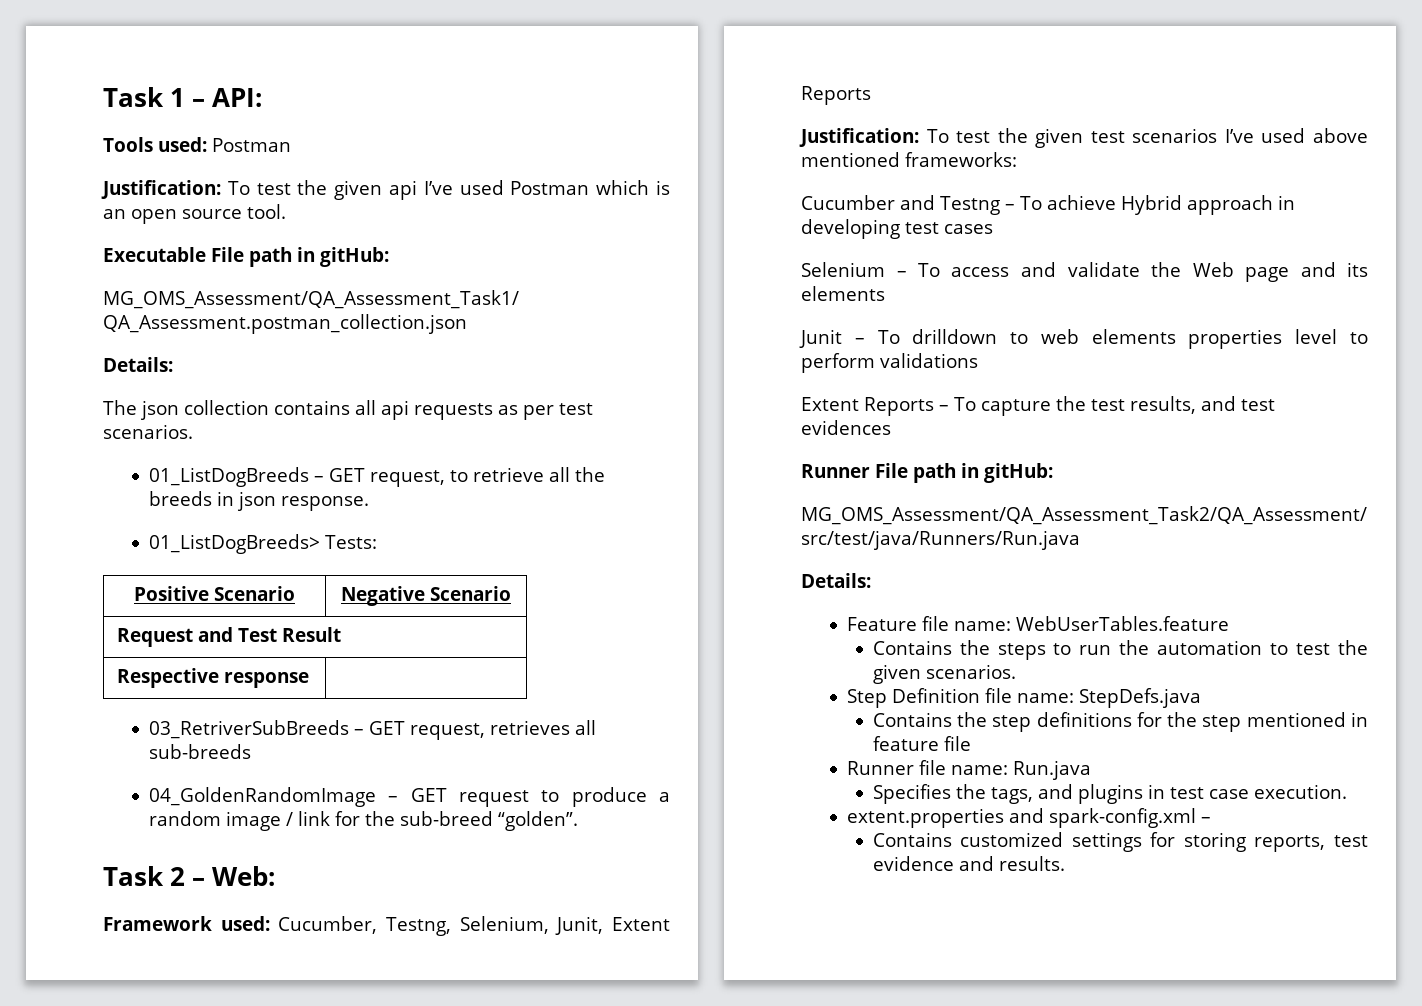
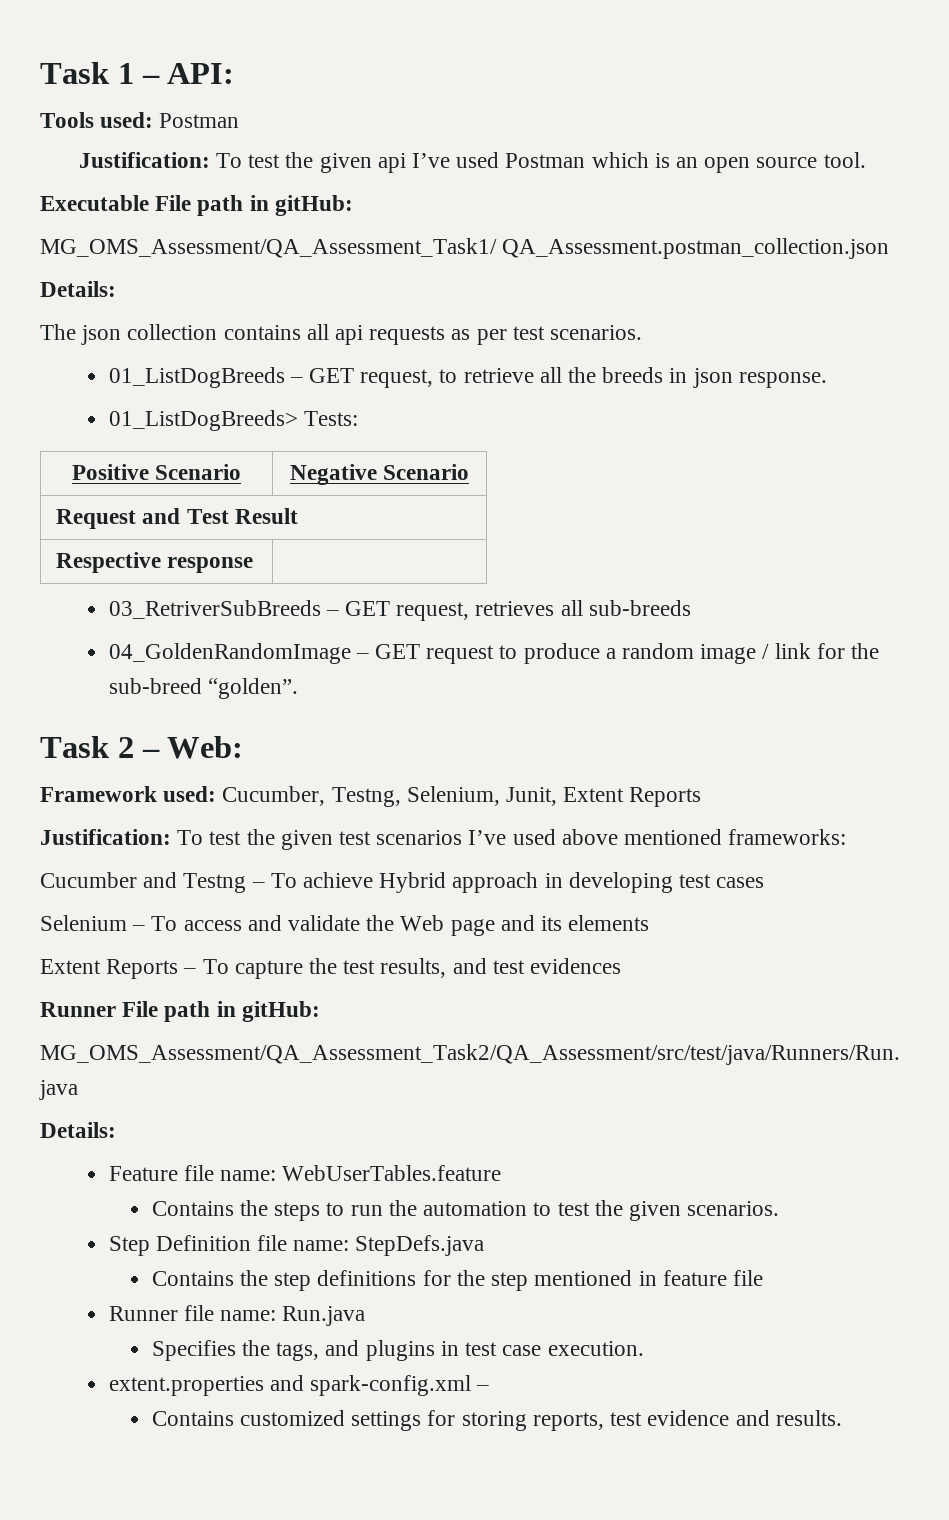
- Junit – To drilldown to web elements properties level to perform validations

